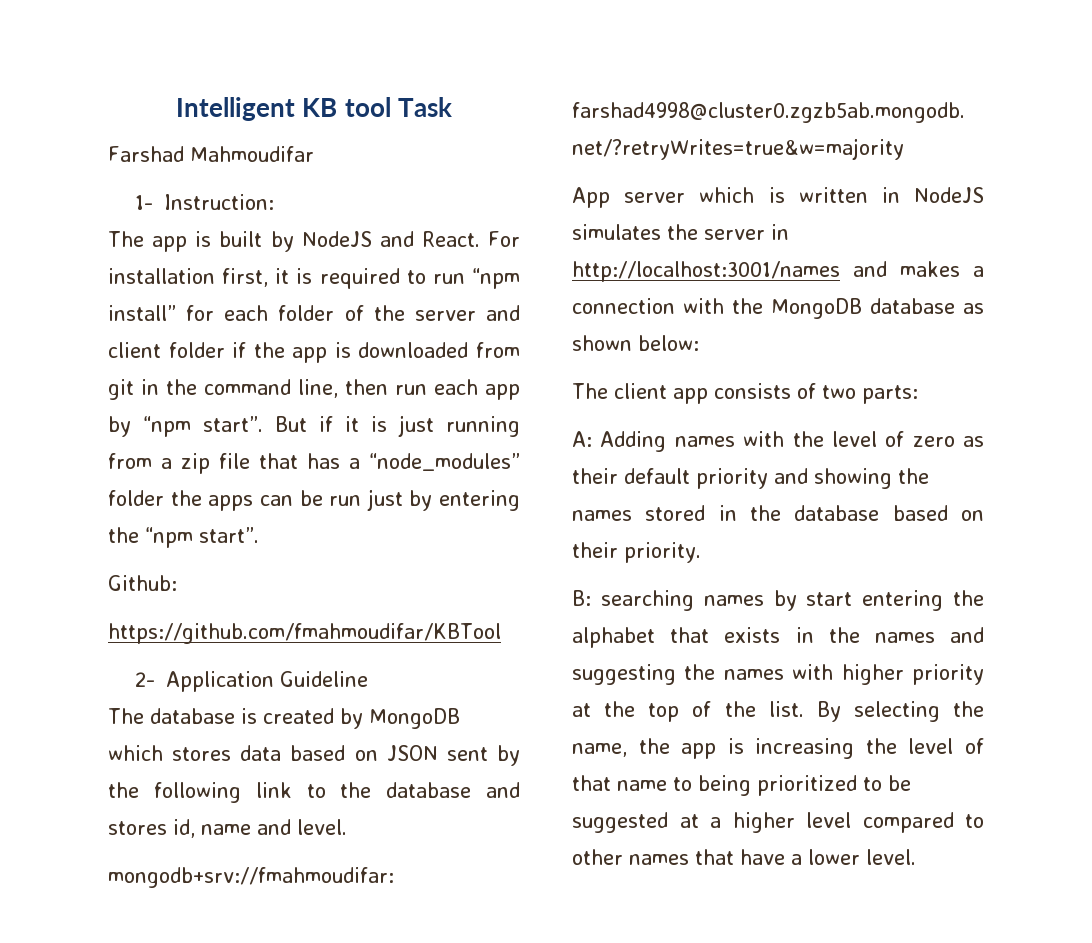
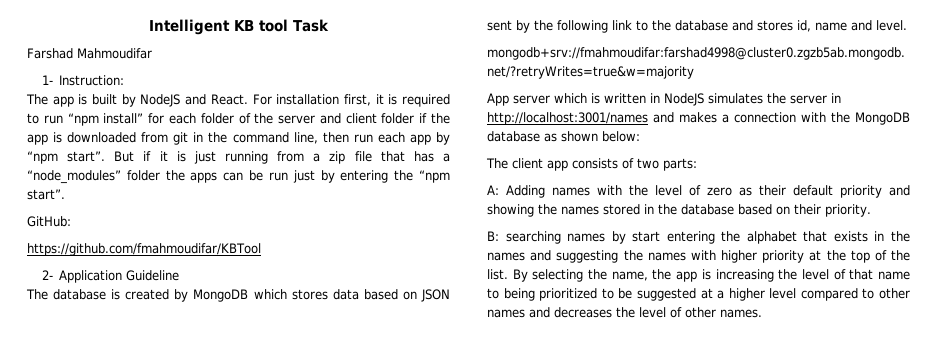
- Github:
+ GitHub:
- By selecting the name, the app is increasing the level of that name to being prioritized to be suggested at a higher level compared to other names that have a lower level.
+ By selecting the name, the app is increasing the level of that name to being prioritized to be suggested at a higher level compared to other names and decreases the level of other names.

